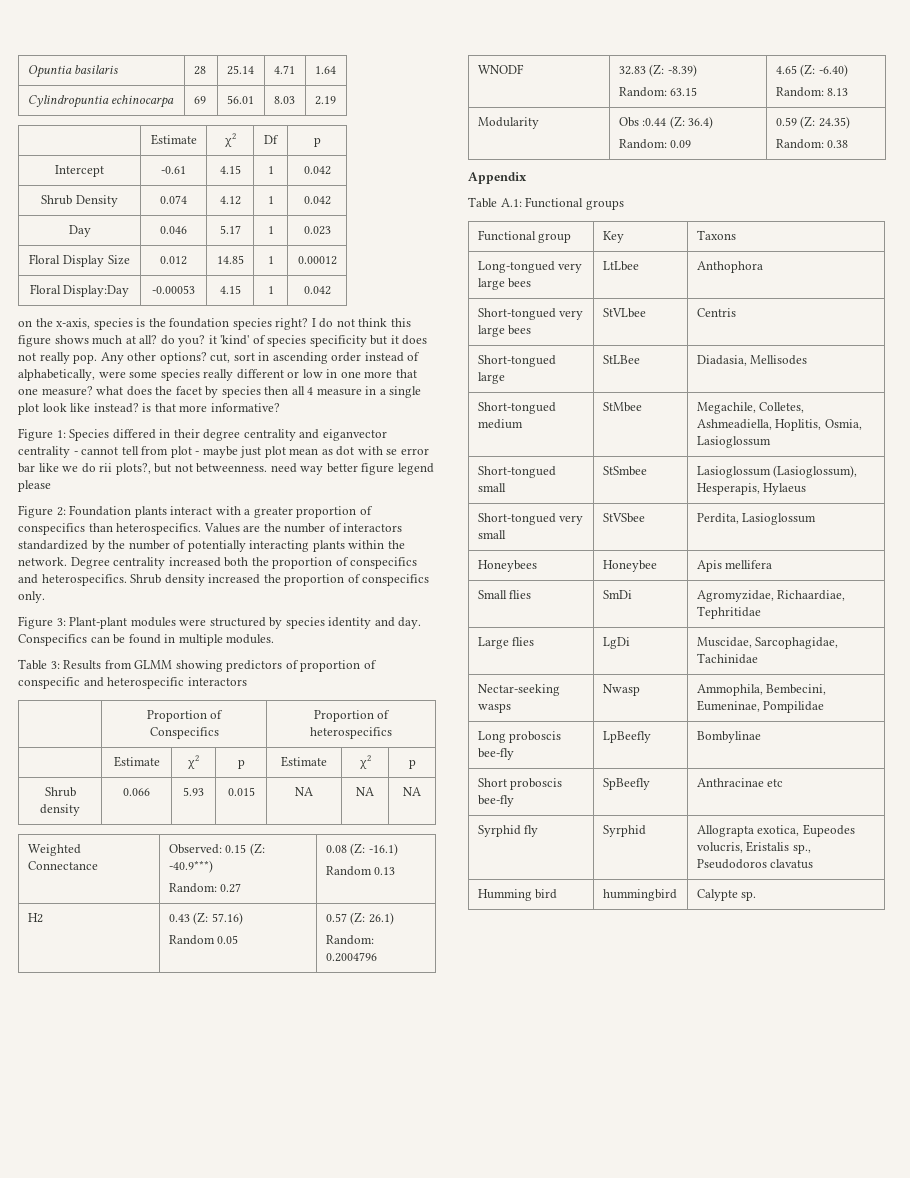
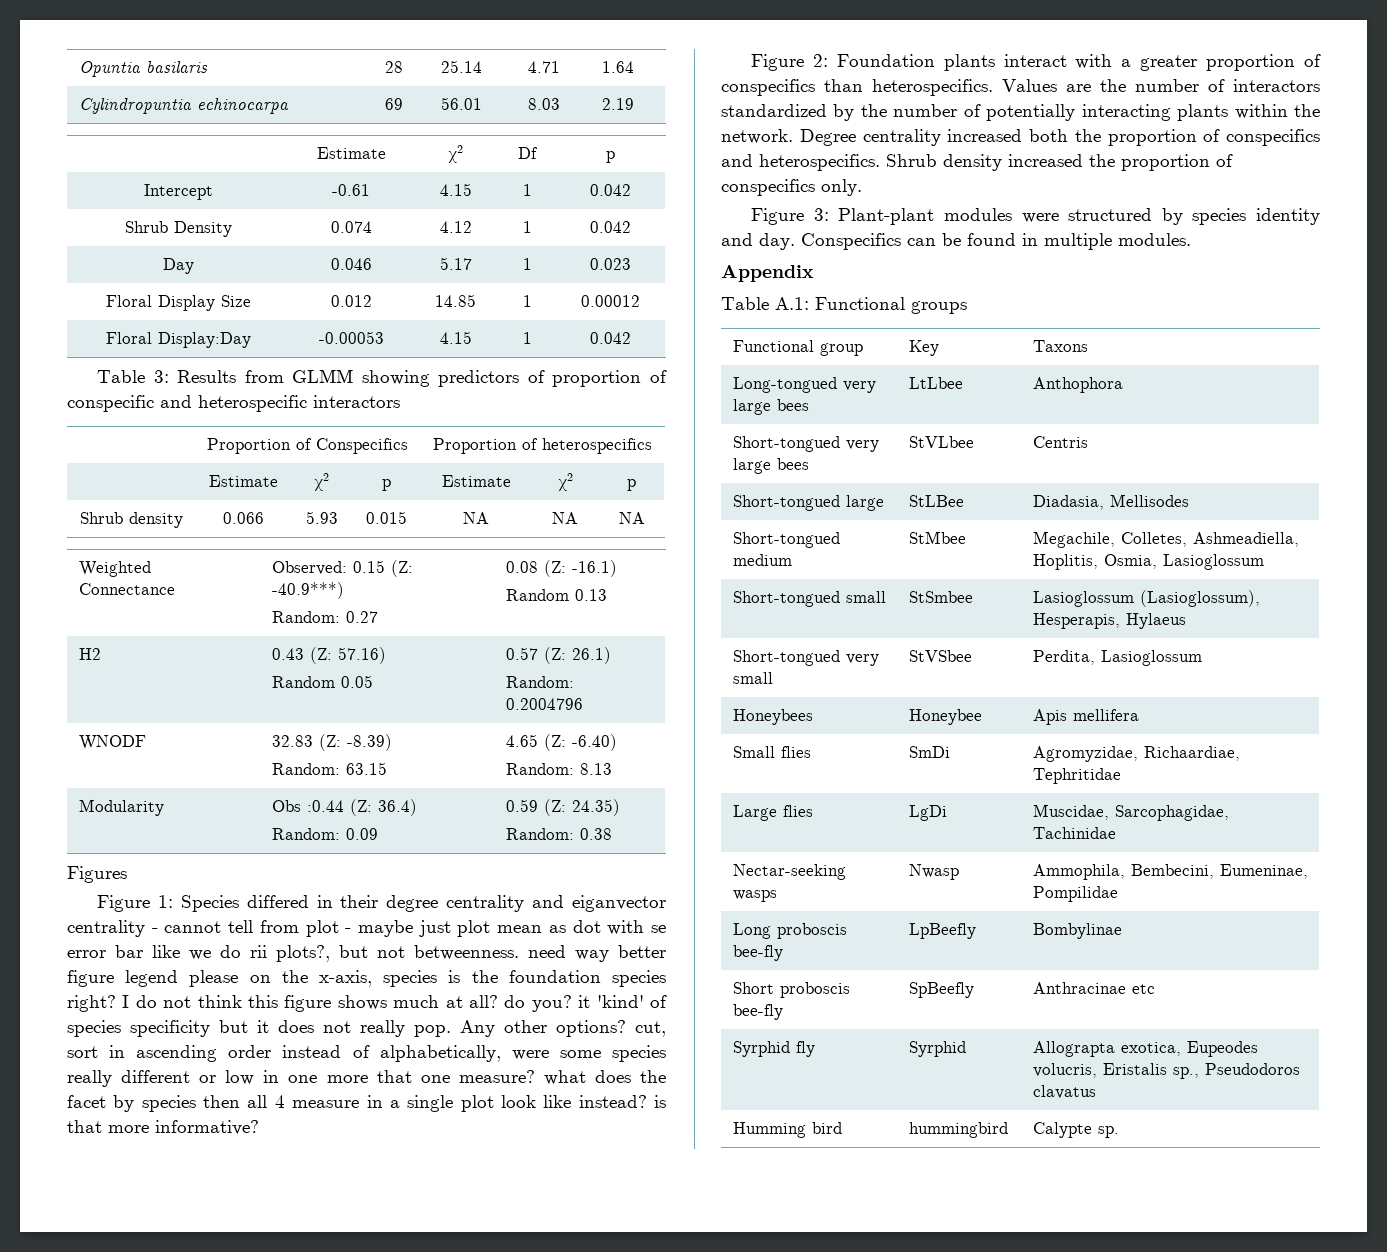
- on the x-axis, species is the foundation species right? I do not think this figure shows much at all? do you? it 'kind' of species specificity but it does not really pop. Any other options? cut, sort in ascending order instead of alphabetically, were some species really different or low in one more that one measure? what does the facet by species then all 4 measure in a single plot look like instead? is that more informative?
- Figure 1: Species differed in their degree centrality and eiganvector centrality - cannot tell from plot - maybe just plot mean as dot with se error bar like we do rii plots?, but not betweenness. need way better figure legend please
- Figure 2: Foundation plants interact with a greater proportion of conspecifics than heterospecifics. Values are the number of interactors standardized by the number of potentially interacting plants within the network. Degree centrality increased both the proportion of conspecifics and heterospecifics. Shrub density increased the proportion of conspecifics only.
- Figure 3: Plant-plant modules were structured by species identity and day. Conspecifics can be found in multiple modules.
+ Figures
+ Figure 1: Species differed in their degree centrality and eiganvector centrality - cannot tell from plot - maybe just plot mean as dot with se error bar like we do rii plots?, but not betweenness. need way better figure legend please on the x-axis, species is the foundation species right? I do not think this figure shows much at all? do you? it 'kind' of species specificity but it does not really pop. Any other options? cut, sort in ascending order instead of alphabetically, were some species really different or low in one more that one measure? what does the facet by species then all 4 measure in a single plot look like instead? is that more informative?
+ Figure 2: Foundation plants interact with a greater proportion of conspecifics than heterospecifics. Values are the number of interactors standardized by the number of potentially interacting plants within the network. Degree centrality increased both the proportion of conspecifics and heterospecifics. Shrub density increased the proportion of conspecifics only.
+ Figure 3: Plant-plant modules were structured by species identity and day. Conspecifics can be found in multiple modules.

